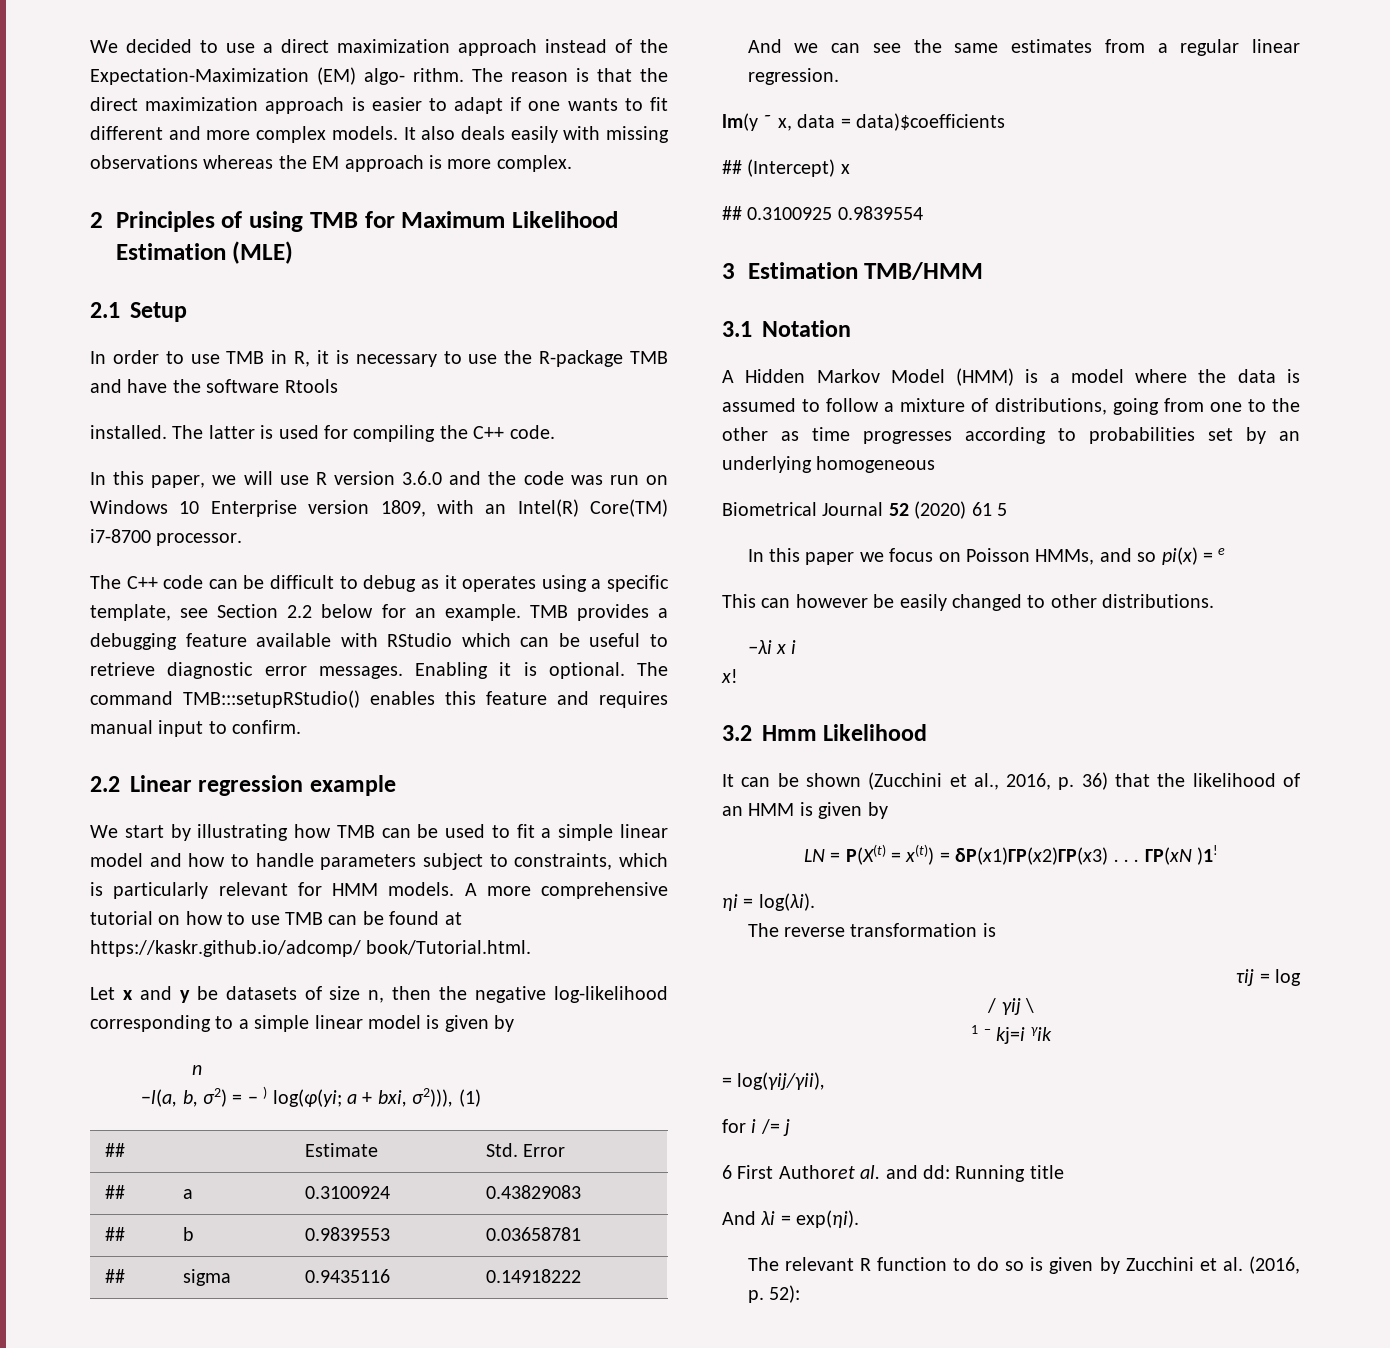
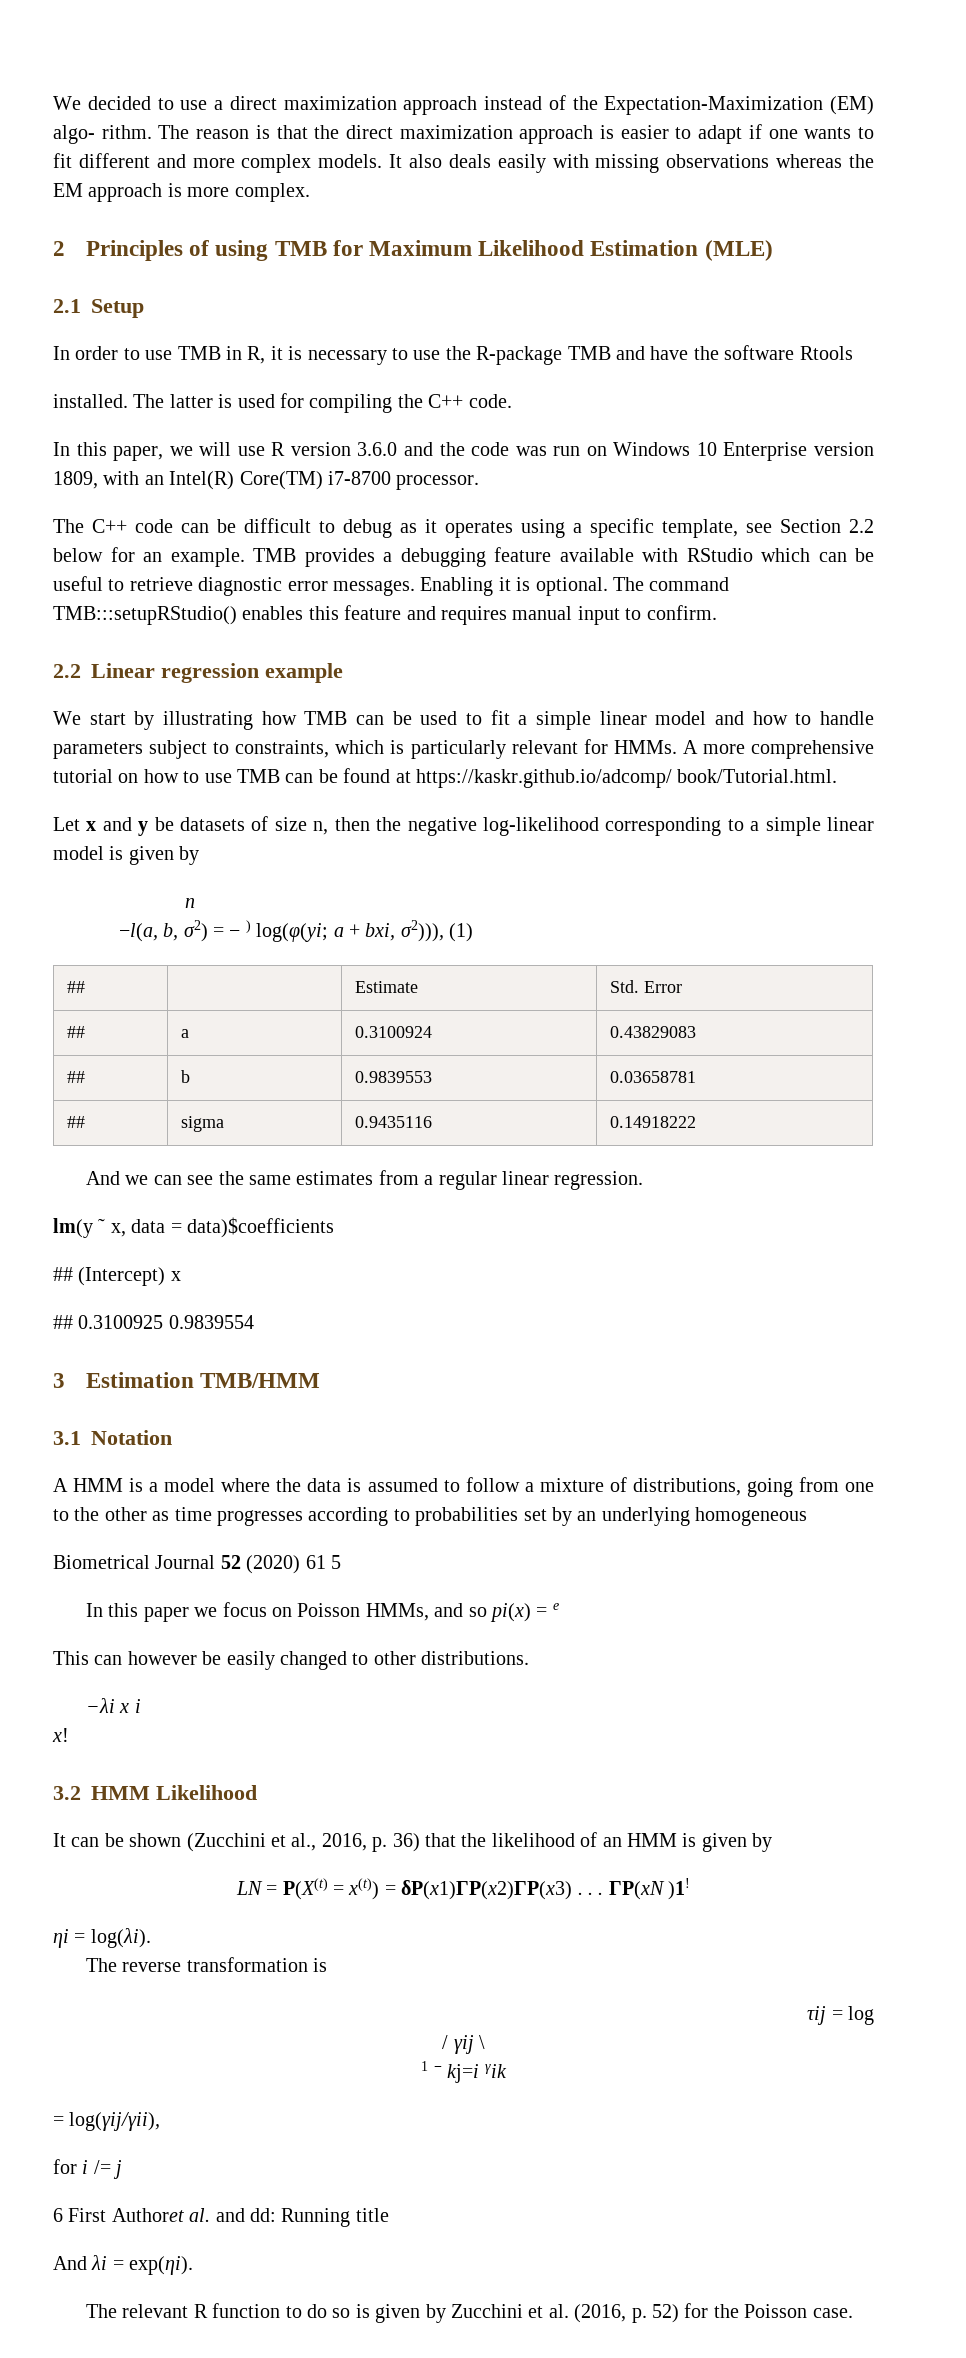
- We start by illustrating how TMB can be used to fit a simple linear model and how to handle parameters subject to constraints, which is particularly relevant for HMM models.
+ We start by illustrating how TMB can be used to fit a simple linear model and how to handle parameters subject to constraints, which is particularly relevant for HMMs.
- A Hidden Markov Model (HMM) is a model where the data is assumed to follow a mixture of distributions, going from one to the other as time progresses according to probabilities set by an underlying homogeneous
+ A HMM is a model where the data is assumed to follow a mixture of distributions, going from one to the other as time progresses according to probabilities set by an underlying homogeneous
- 3.2 Hmm Likelihood
+ 3.2 HMM Likelihood
- The relevant R function to do so is given by Zucchini et al. (2016, p. 52):
+ The relevant R function to do so is given by Zucchini et al. (2016, p. 52) for the Poisson case.

